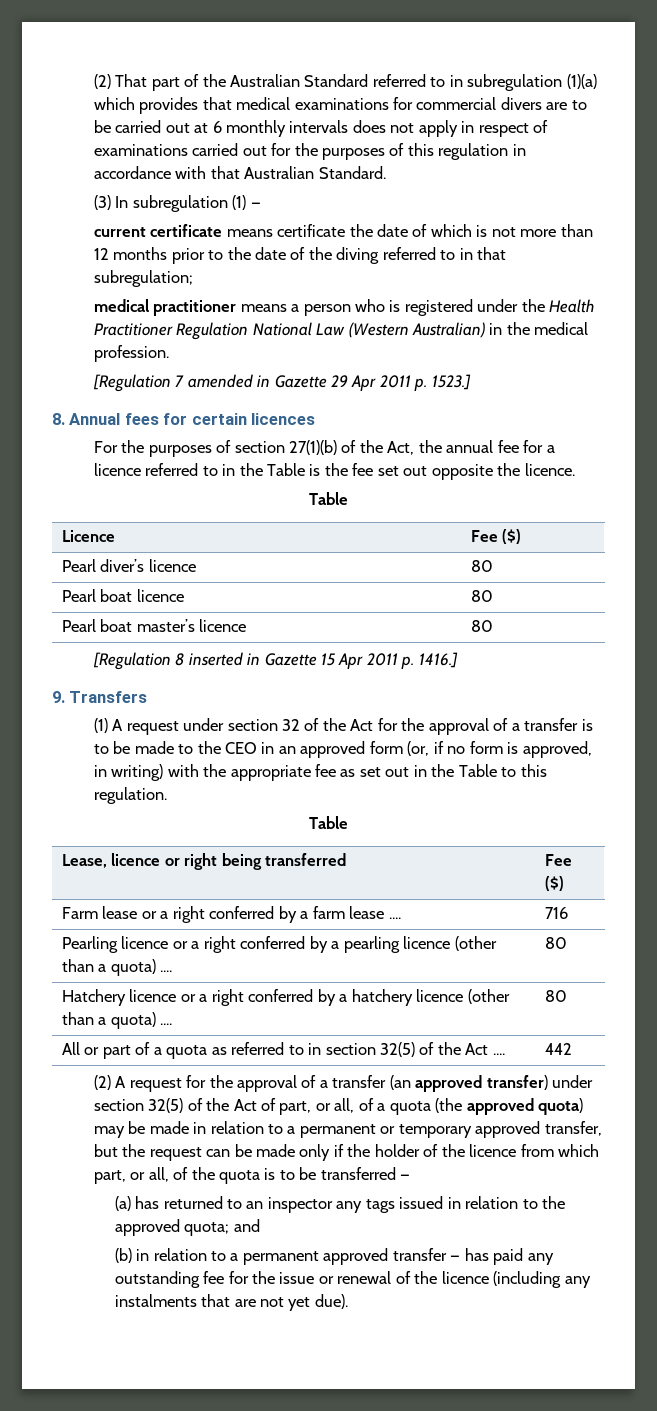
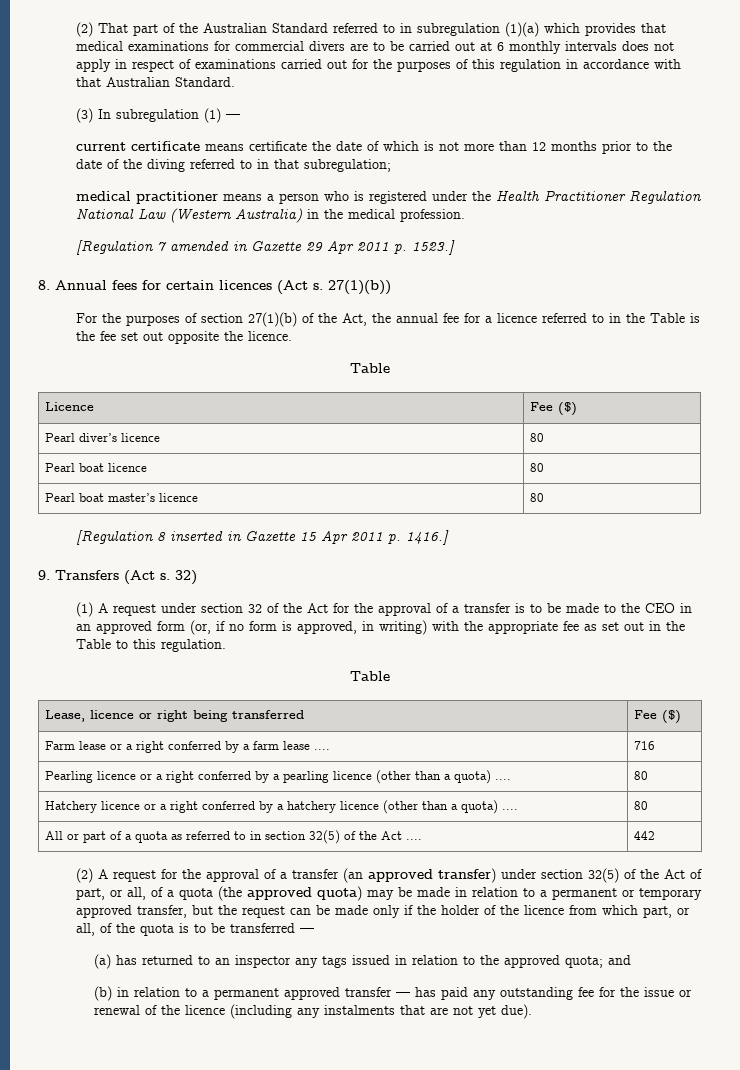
- medical practitioner means a person who is registered under the Health Practitioner Regulation National Law (Western Australian) in the medical profession.
+ medical practitioner means a person who is registered under the Health Practitioner Regulation National Law (Western Australia) in the medical profession.
- 8. Annual fees for certain licences
+ 8. Annual fees for certain licences (Act s. 27(1)(b))
- 9. Transfers
+ 9. Transfers (Act s. 32)

